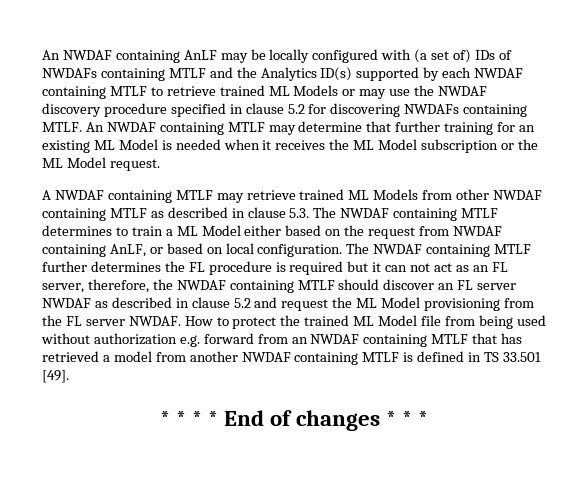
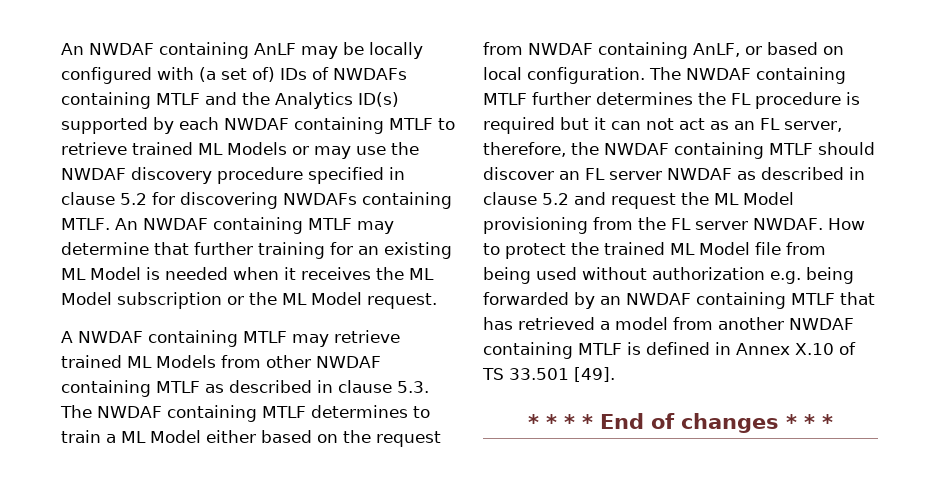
- How to protect the trained ML Model file from being used without authorization e.g. forward from an NWDAF containing MTLF that has retrieved a model from another NWDAF containing MTLF is defined in TS 33.501 [49].
+ How to protect the trained ML Model file from being used without authorization e.g. being forwarded by an NWDAF containing MTLF that has retrieved a model from another NWDAF containing MTLF is defined in Annex X.10 of TS 33.501 [49].

